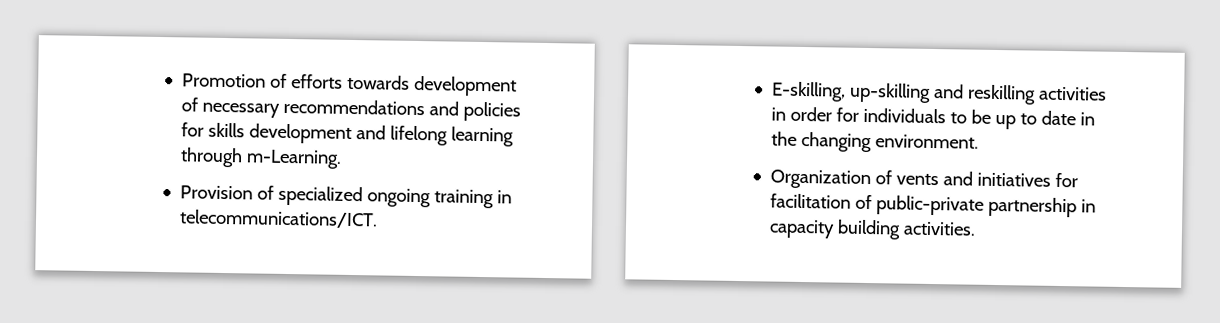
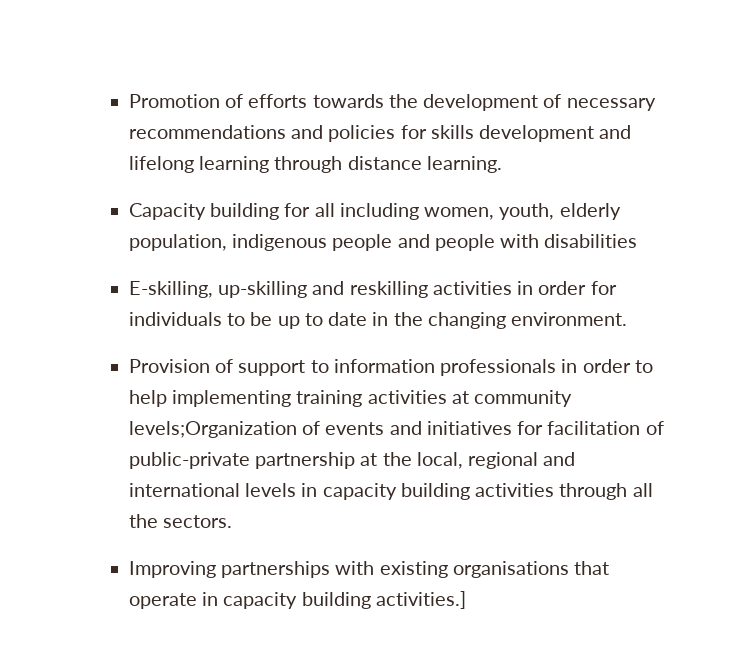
- Promotion of efforts towards development of necessary recommendations and policies for skills development and lifelong learning through m-Learning.
- Provision of specialized ongoing training in telecommunications/ICT.
+ Promotion of efforts towards the development of necessary recommendations and policies for skills development and lifelong learning through distance learning.
+ Capacity building for all including women, youth, elderly population, indigenous people and people with disabilities
- Organization of vents and initiatives for facilitation of public-private partnership in capacity building activities.
+ Provision of support to information professionals in order to help implementing training activities at community levels;Organization of events and initiatives for facilitation of public-private partnership at the local, regional and international levels in capacity building activities through all the sectors.
+ Improving partnerships with existing organisations that operate in capacity building activities.]

